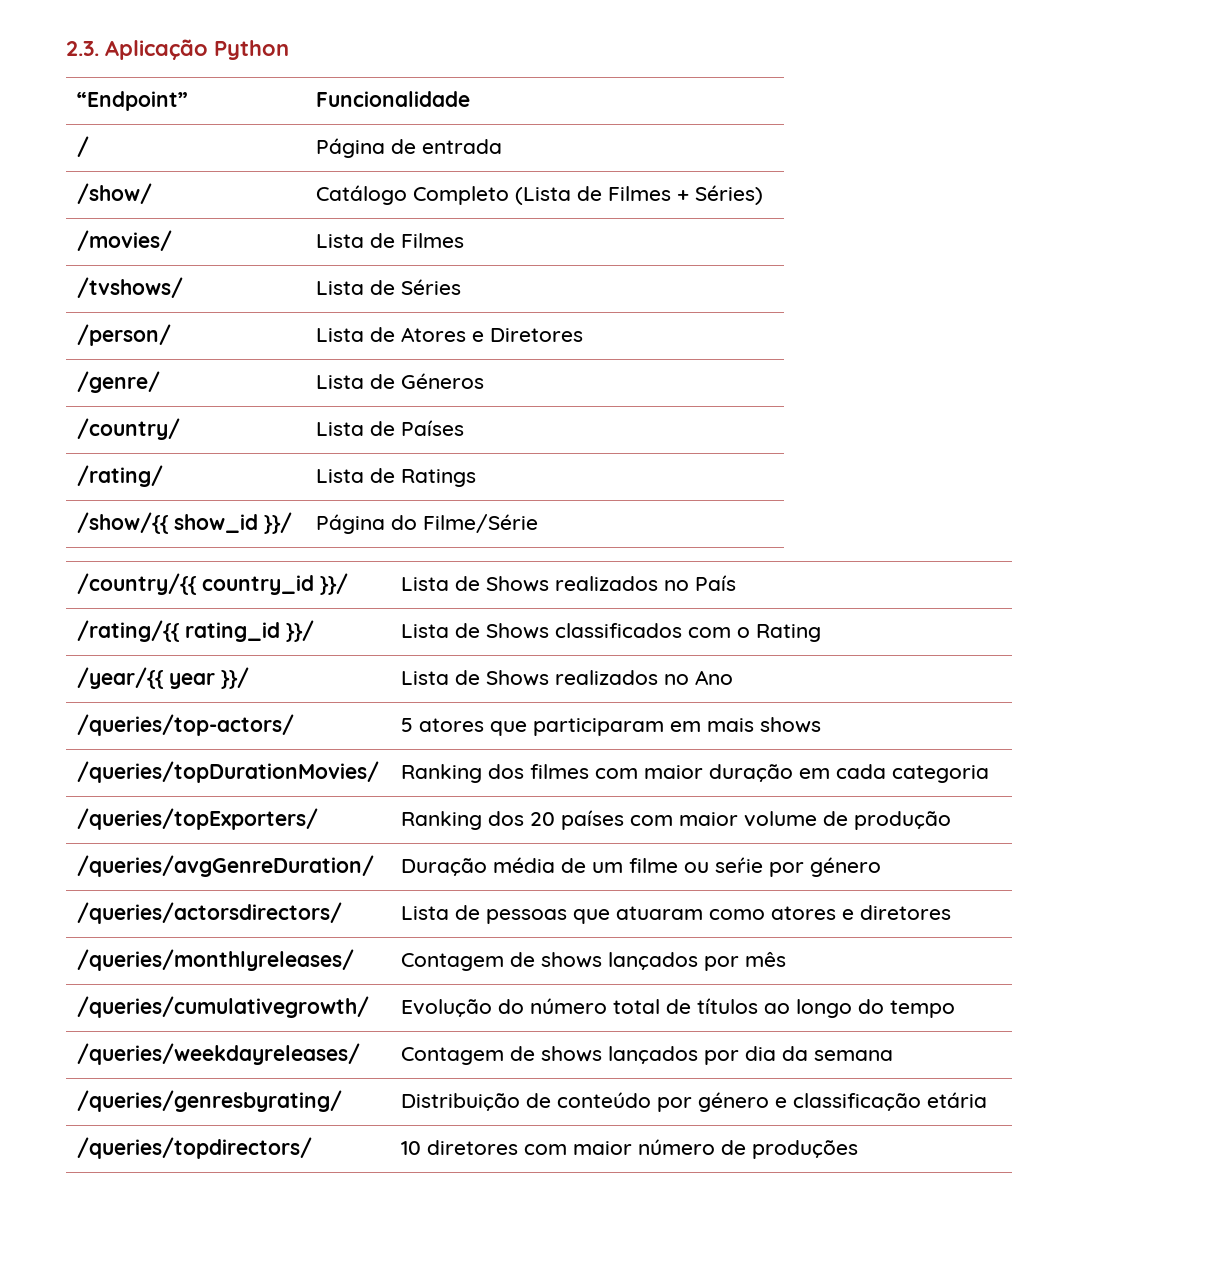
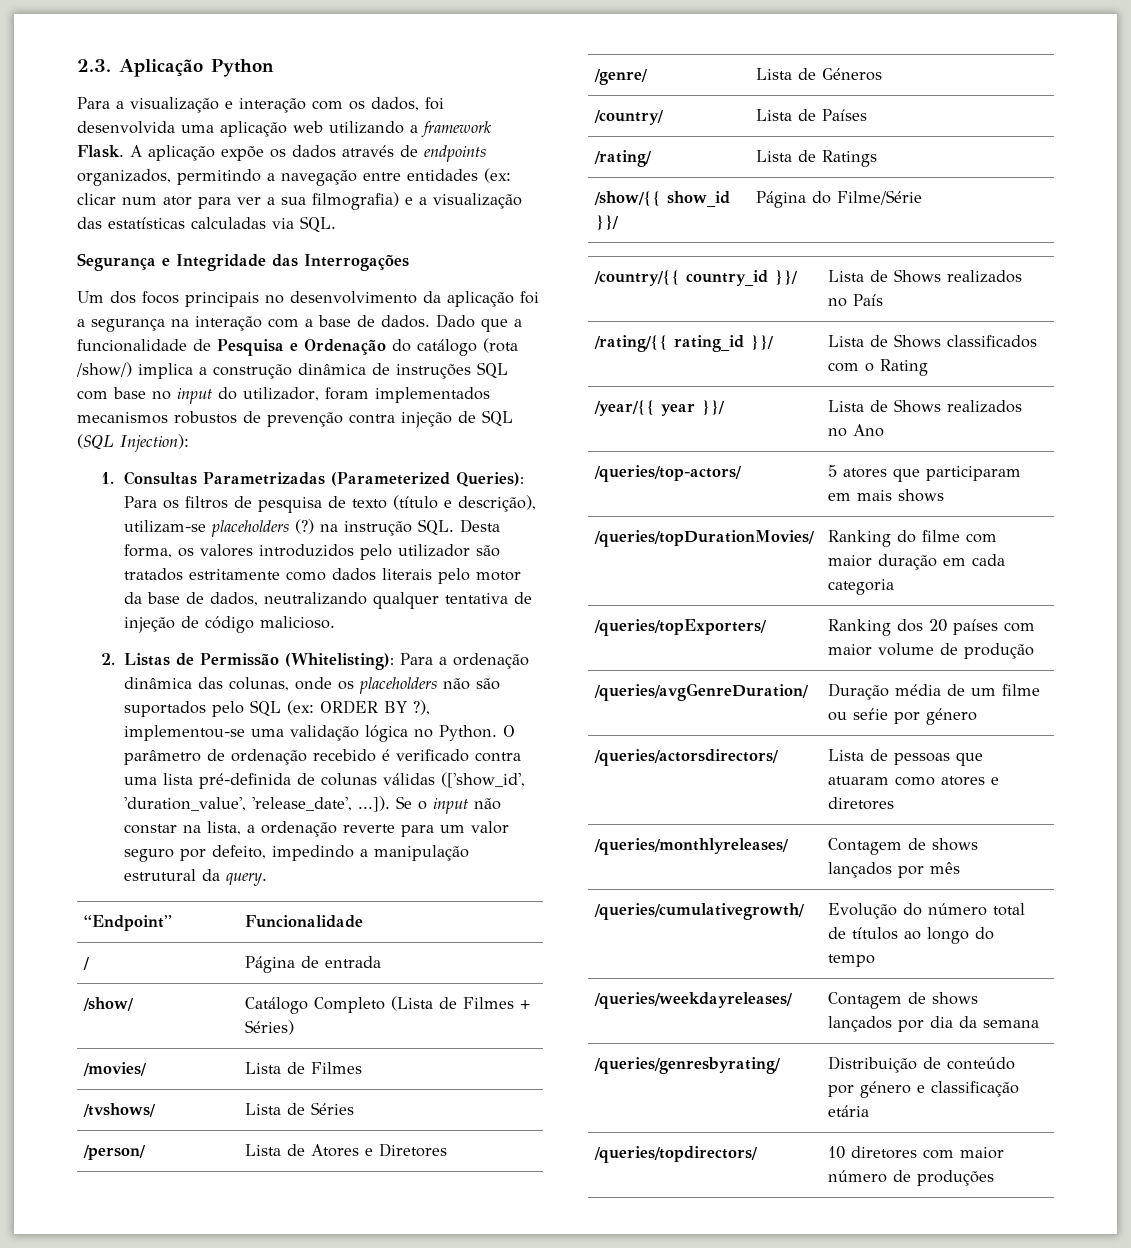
+ Para a visualização e interação com os dados, foi desenvolvida uma aplicação web utilizando a framework Flask. A aplicação expõe os dados através de endpoints organizados, permitindo a navegação entre entidades (ex: clicar num ator para ver a sua filmografia) e a visualização das estatísticas calculadas via SQL.
+ Segurança e Integridade das Interrogações
+ Um dos focos principais no desenvolvimento da aplicação foi a segurança na interação com a base de dados. Dado que a funcionalidade de Pesquisa e Ordenação do catálogo (rota /show/) implica a construção dinâmica de instruções SQL com base no input do utilizador, foram implementados mecanismos robustos de prevenção contra injeção de SQL (SQL Injection):
+ 1. Consultas Parametrizadas (Parameterized Queries): Para os filtros de pesquisa de texto (título e descrição), utilizam-se placeholders (?) na instrução SQL. Desta forma, os valores introduzidos pelo utilizador são tratados estritamente como dados literais pelo motor da base de dados, neutralizando qualquer tentativa de injeção de código malicioso.
+ 2. Listas de Permissão (Whitelisting): Para a ordenação dinâmica das colunas, onde os placeholders não são suportados pelo SQL (ex: ORDER BY ?), implementou-se uma validação lógica no Python. O parâmetro de ordenação recebido é verificado contra uma lista pré-definida de colunas válidas (['show_id', 'duration_value', 'release_date', ...]). Se o input não constar na lista, a ordenação reverte para um valor seguro por defeito, impedindo a manipulação estrutural da query.
- /queries/topDurationMovies/ | Ranking dos filmes com maior duração em cada categoria
+ /queries/topDurationMovies/ | Ranking do filme com maior duração em cada categoria

